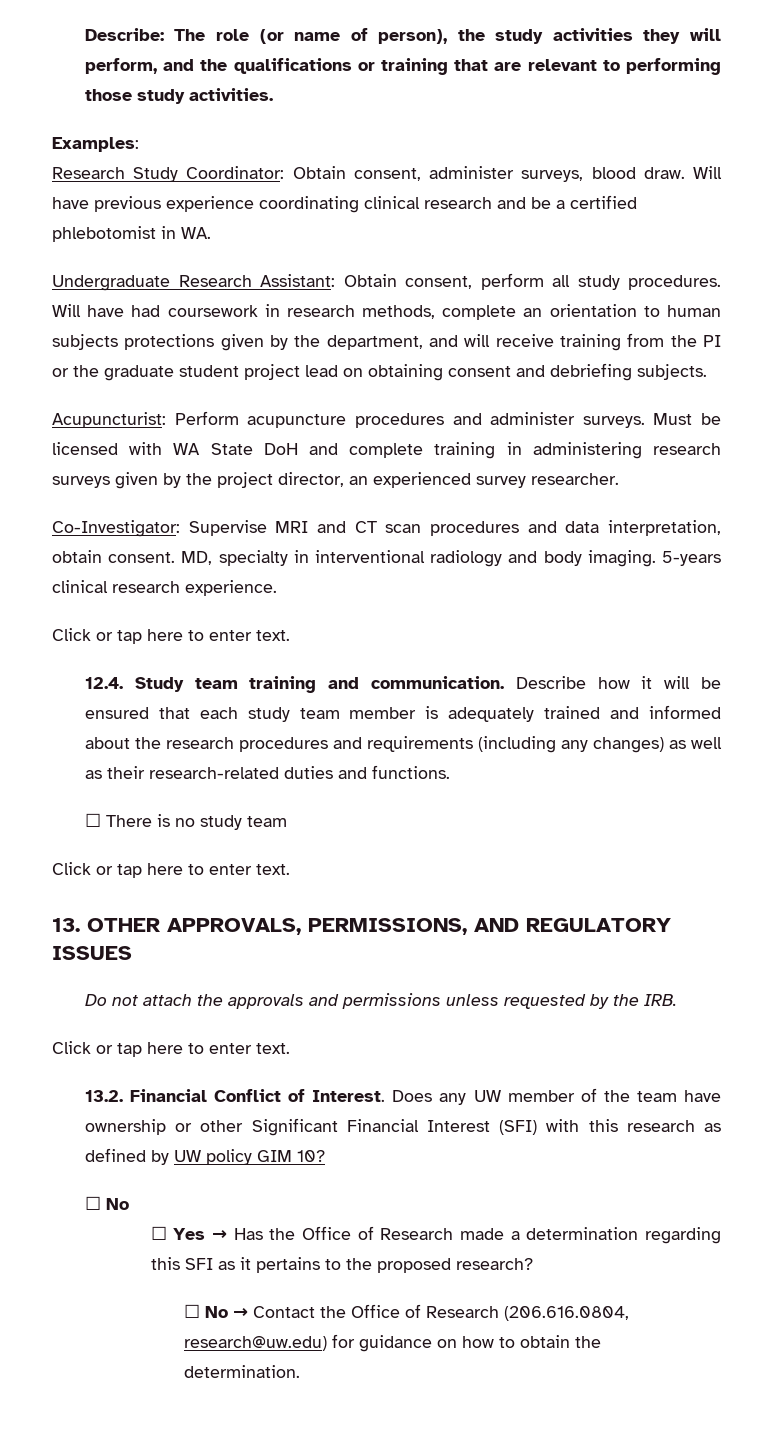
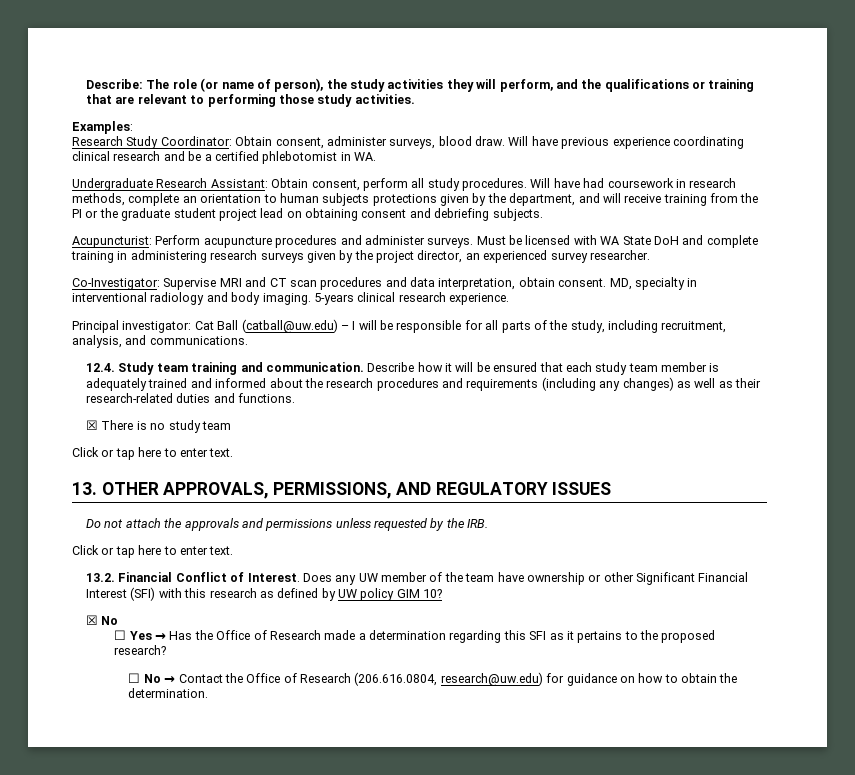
  5-years clinical research experience.
- Click or tap here to enter text.
+ Principal investigator: Cat Ball (catball@uw.edu) – I will be responsible for all parts of the study, including recruitment, analysis, and communications.
- ☐ There is no study team
+ ☒ There is no study team
  Does any UW member of the team have ownership or other Significant Financial Interest (SFI) with this research as defined by UW policy GIM 10?
- ☐ No
+ ☒ No

